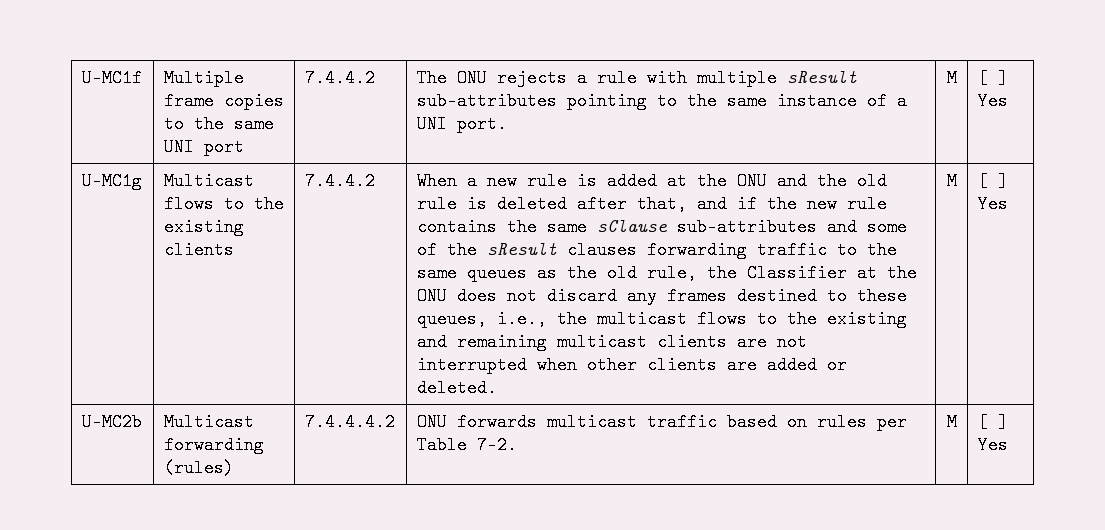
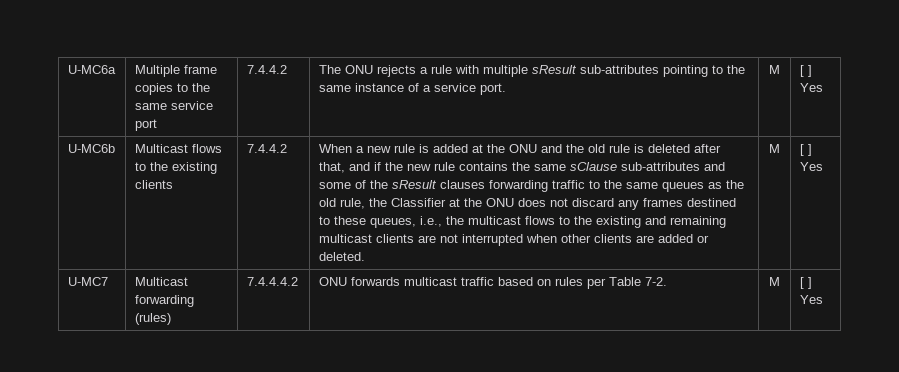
- U-MC1f | Multiple frame copies to the same UNI port | 7.4.4.2 | The ONU rejects a rule with multiple sResult sub-attributes pointing to the same instance of a UNI port. | M | [ ] Yes
+ U-MC6a | Multiple frame copies to the same service port | 7.4.4.2 | The ONU rejects a rule with multiple sResult sub-attributes pointing to the same instance of a service port. | M | [ ] Yes
- U-MC1g
+ U-MC6b
- U-MC2b | Multicast forwarding (rules) | 7.4.4.4.2 | ONU forwards multicast traffic based on rules per Table 7-2. | M | [ ] Yes
+ U-MC7 | Multicast forwarding (rules) | 7.4.4.4.2 | ONU forwards multicast traffic based on rules per Table 7-2. | M | [ ] Yes

